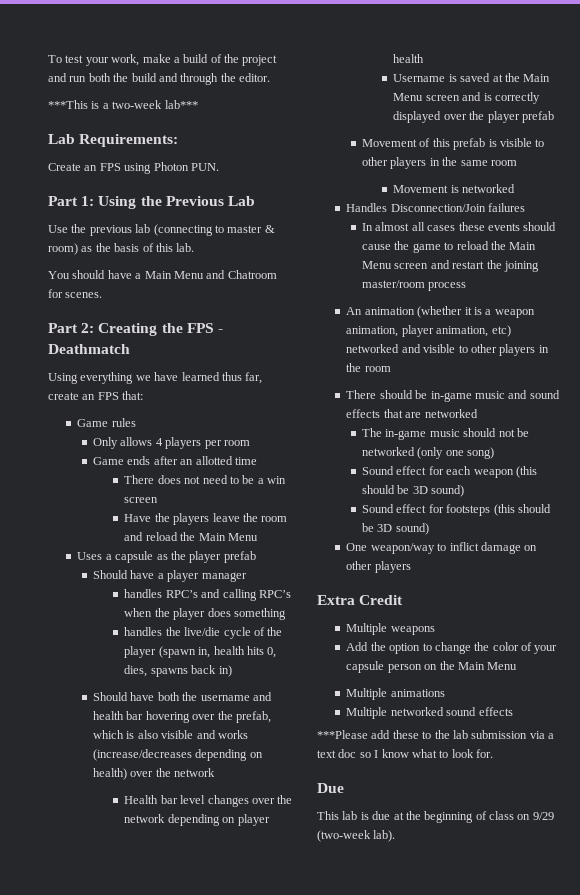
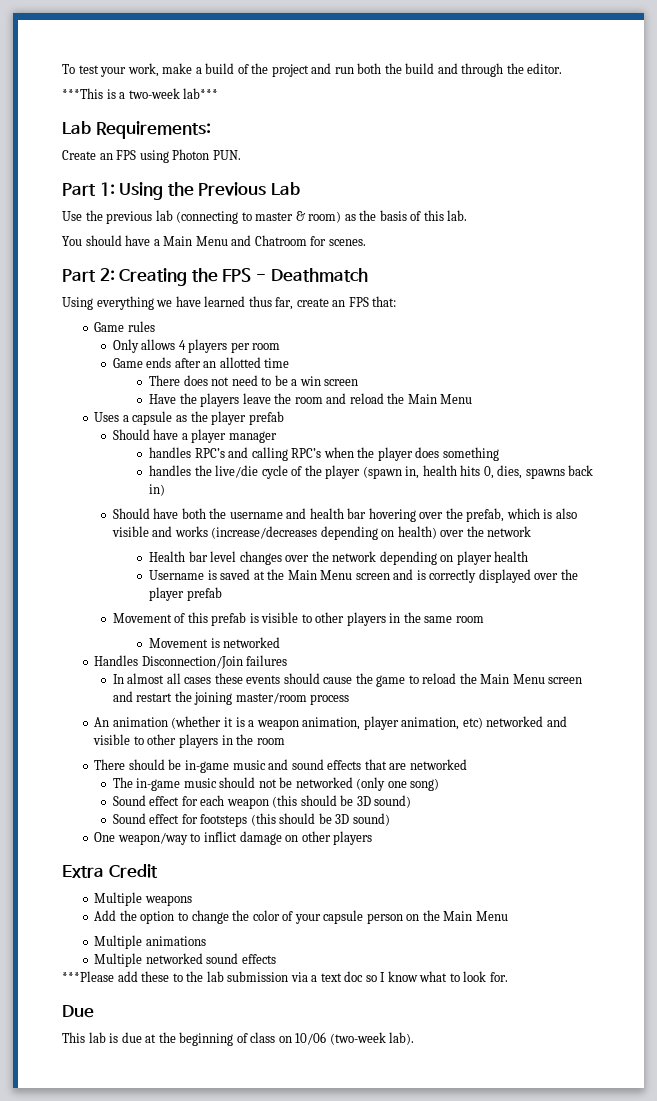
- This lab is due at the beginning of class on 9/29 (two-week lab).
+ This lab is due at the beginning of class on 10/06 (two-week lab).

